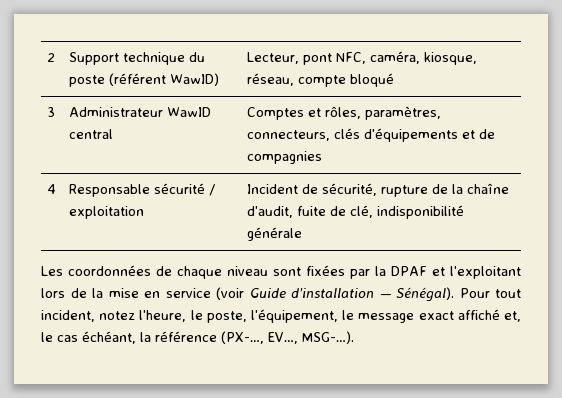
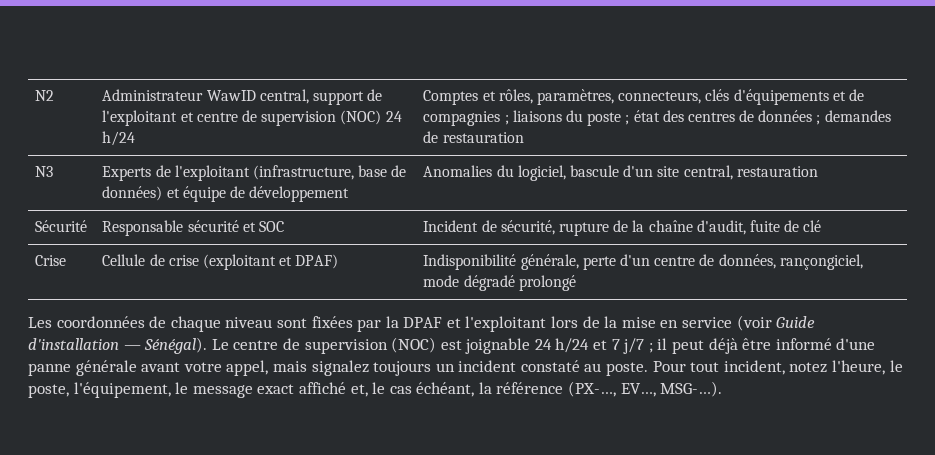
- 2 | Support technique du poste (référent WawID) | Lecteur, pont NFC, caméra, kiosque, réseau, compte bloqué
- 3 | Administrateur WawID central | Comptes et rôles, paramètres, connecteurs, clés d'équipements et de compagnies
- 4 | Responsable sécurité / exploitation | Incident de sécurité, rupture de la chaîne d'audit, fuite de clé, indisponibilité générale
+ N2 | Administrateur WawID central, support de l'exploitant et centre de supervision (NOC) 24 h/24 | Comptes et rôles, paramètres, connecteurs, clés d'équipements et de compagnies ; liaisons du poste ; état des centres de données ; demandes de restauration
+ N3 | Experts de l'exploitant (infrastructure, base de données) et équipe de développement | Anomalies du logiciel, bascule d'un site central, restauration
+ Sécurité | Responsable sécurité et SOC | Incident de sécurité, rupture de la chaîne d'audit, fuite de clé
+ Crise | Cellule de crise (exploitant et DPAF) | Indisponibilité générale, perte d'un centre de données, rançongiciel, mode dégradé prolongé
+ Le centre de supervision (NOC) est joignable 24 h/24 et 7 j/7 ; il peut déjà être informé d'une panne générale avant votre appel, mais signalez toujours un incident constaté au poste.

